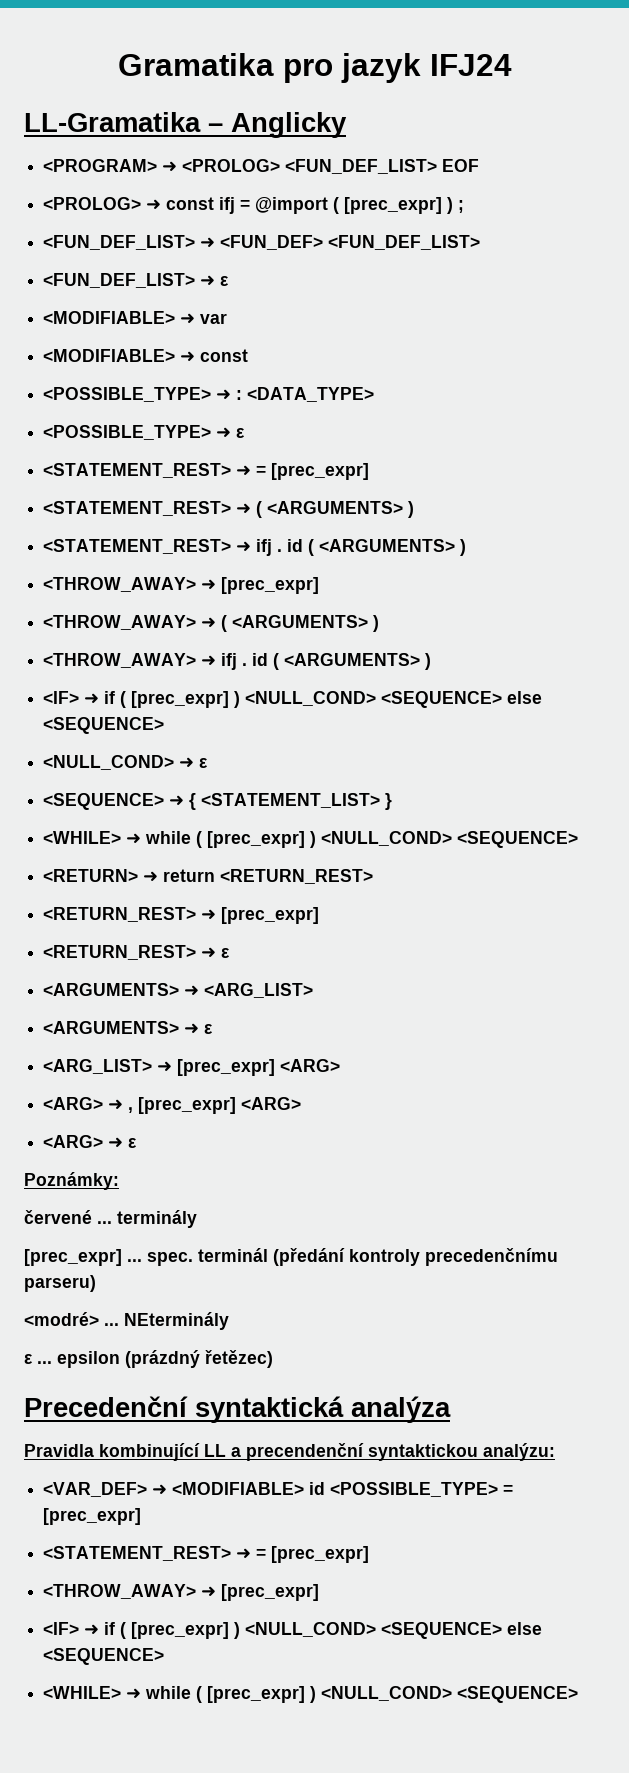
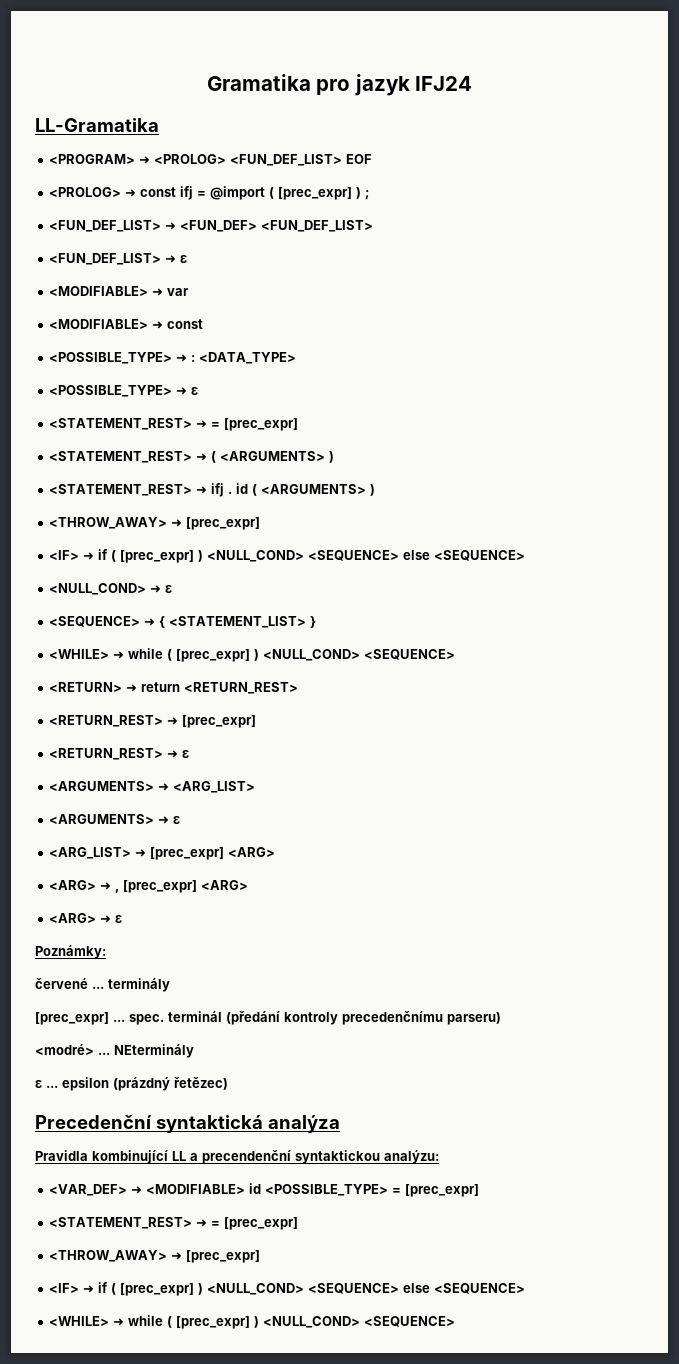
- LL-Gramatika – Anglicky
+ LL-Gramatika
- <THROW_AWAY> ➜ ( <ARGUMENTS> )
- <THROW_AWAY> ➜ ifj . id ( <ARGUMENTS> )

